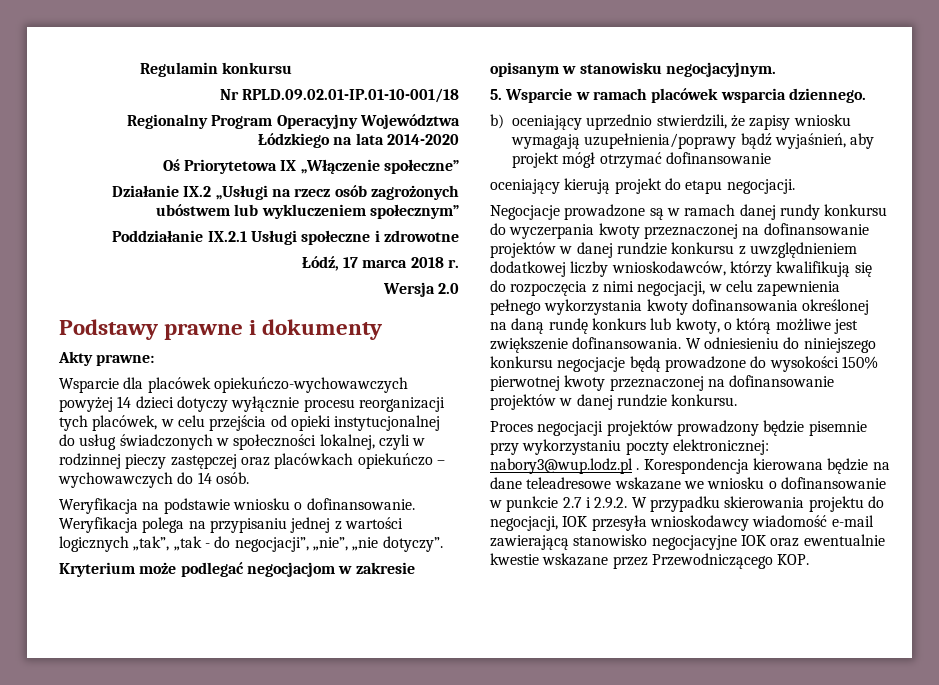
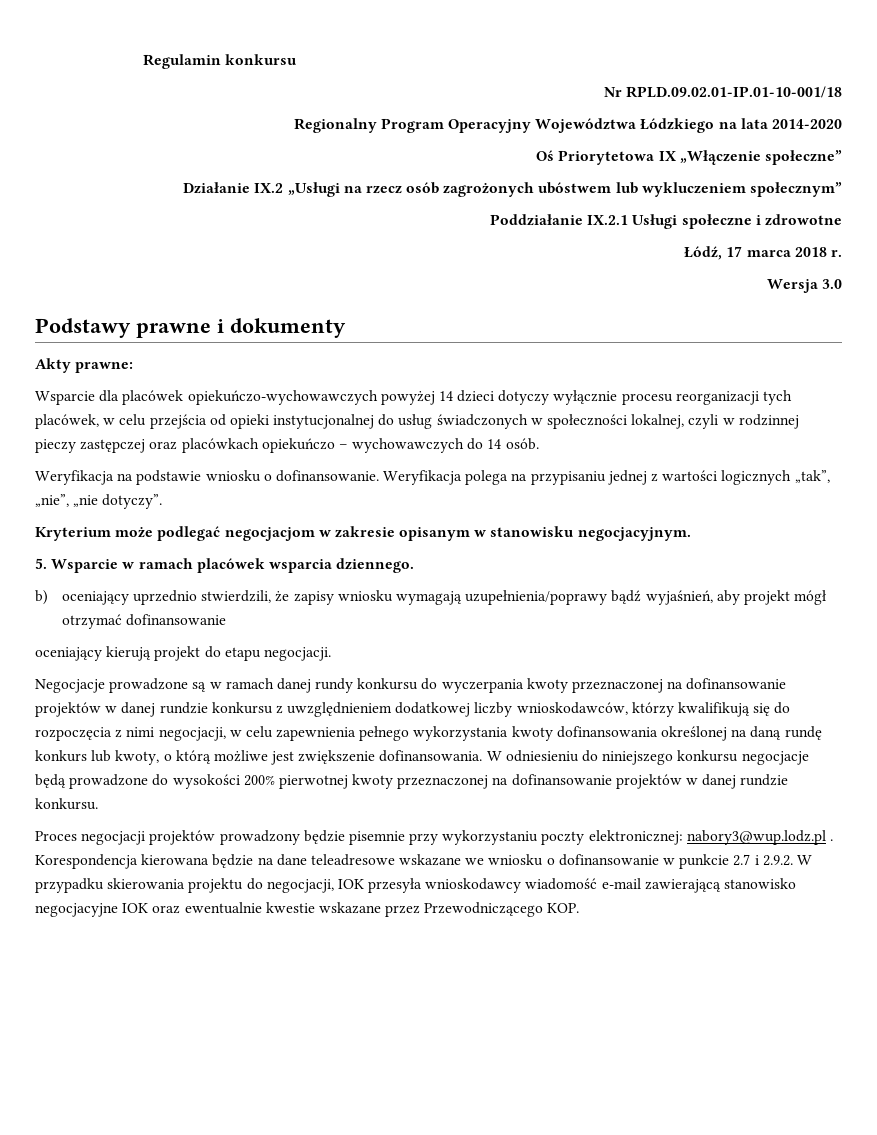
- Wersja 2.0
+ Wersja 3.0
- Weryfikacja polega na przypisaniu jednej z wartości logicznych „tak”, „tak - do negocjacji”, „nie”, „nie dotyczy”.
+ Weryfikacja polega na przypisaniu jednej z wartości logicznych „tak”, „nie”, „nie dotyczy”.
- W odniesieniu do niniejszego konkursu negocjacje będą prowadzone do wysokości 150% pierwotnej kwoty przeznaczonej na dofinansowanie projektów w danej rundzie konkursu.
+ W odniesieniu do niniejszego konkursu negocjacje będą prowadzone do wysokości 200% pierwotnej kwoty przeznaczonej na dofinansowanie projektów w danej rundzie konkursu.

